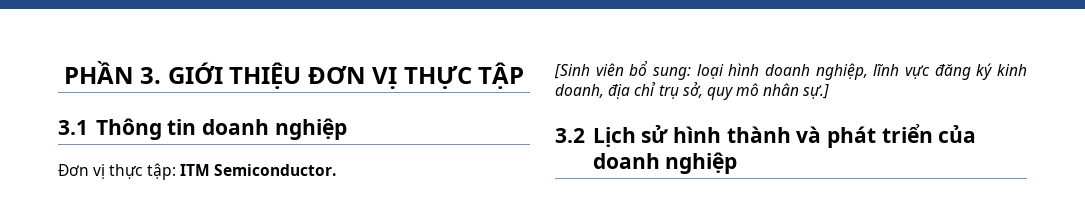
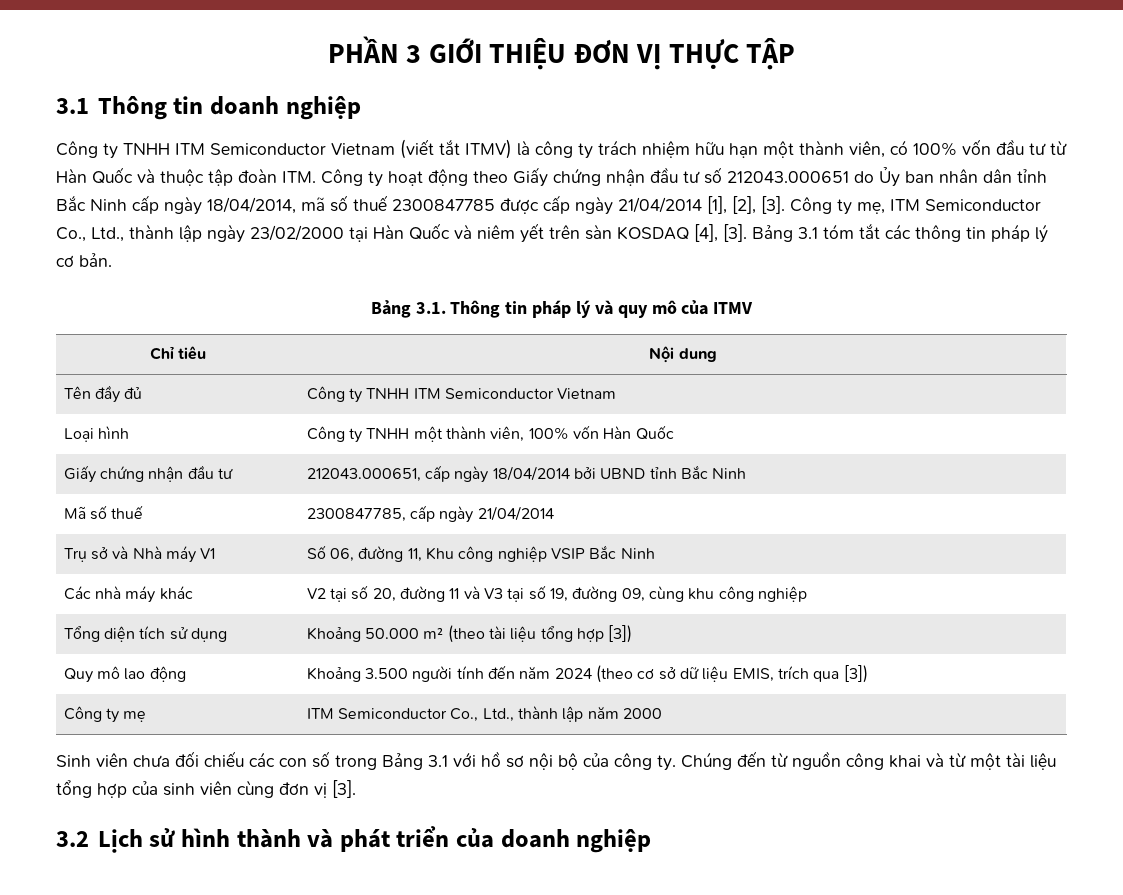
- PHẦN 3. GIỚI THIỆU ĐƠN VỊ THỰC TẬP
+ PHẦN 3 GIỚI THIỆU ĐƠN VỊ THỰC TẬP
- Đơn vị thực tập: ITM Semiconductor.
- [Sinh viên bổ sung: loại hình doanh nghiệp, lĩnh vực đăng ký kinh doanh, địa chỉ trụ sở, quy mô nhân sự.]
+ Công ty TNHH ITM Semiconductor Vietnam (viết tắt ITMV) là công ty trách nhiệm hữu hạn một thành viên, có 100% vốn đầu tư từ Hàn Quốc và thuộc tập đoàn ITM. Công ty hoạt động theo Giấy chứng nhận đầu tư số 212043.000651 do Ủy ban nhân dân tỉnh Bắc Ninh cấp ngày 18/04/2014, mã số thuế 2300847785 được cấp ngày 21/04/2014 [1], [2], [3]. Công ty mẹ, ITM Semiconductor Co., Ltd., thành lập ngày 23/02/2000 tại Hàn Quốc và niêm yết trên sàn KOSDAQ [4], [3]. Bảng 3.1 tóm tắt các thông tin pháp lý cơ bản.
+ Bảng 3.1. Thông tin pháp lý và quy mô của ITMV
+ Chỉ tiêu | Nội dung
+ Tên đầy đủ | Công ty TNHH ITM Semiconductor Vietnam
+ Loại hình | Công ty TNHH một thành viên, 100% vốn Hàn Quốc
+ Giấy chứng nhận đầu tư | 212043.000651, cấp ngày 18/04/2014 bởi UBND tỉnh Bắc Ninh
+ Mã số thuế | 2300847785, cấp ngày 21/04/2014
+ Trụ sở và Nhà máy V1 | Số 06, đường 11, Khu công nghiệp VSIP Bắc Ninh
+ Các nhà máy khác | V2 tại số 20, đường 11 và V3 tại số 19, đường 09, cùng khu công nghiệp
+ Tổng diện tích sử dụng | Khoảng 50.000 m² (theo tài liệu tổng hợp [3])
+ Quy mô lao động | Khoảng 3.500 người tính đến năm 2024 (theo cơ sở dữ liệu EMIS, trích qua [3])
+ Công ty mẹ | ITM Semiconductor Co., Ltd., thành lập năm 2000
+ Sinh viên chưa đối chiếu các con số trong Bảng 3.1 với hồ sơ nội bộ của công ty. Chúng đến từ nguồn công khai và từ một tài liệu tổng hợp của sinh viên cùng đơn vị [3].

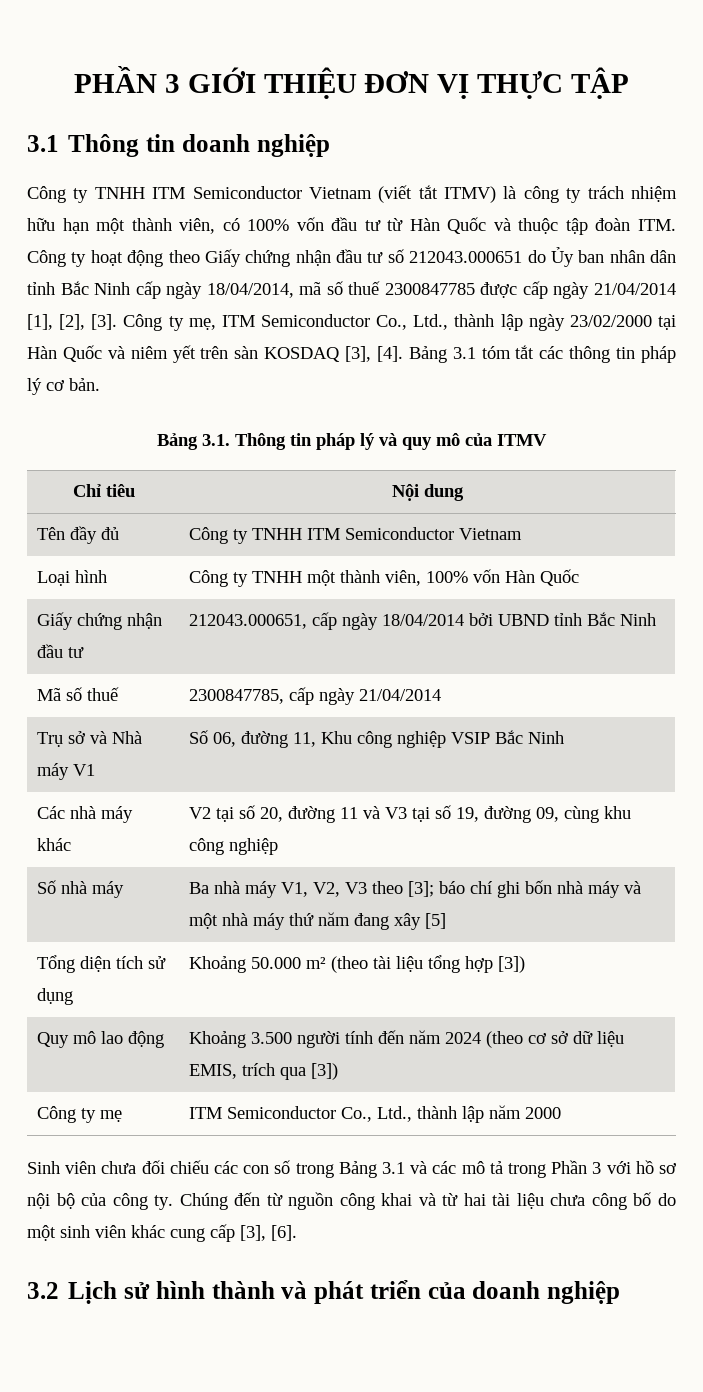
- Công ty mẹ, ITM Semiconductor Co., Ltd., thành lập ngày 23/02/2000 tại Hàn Quốc và niêm yết trên sàn KOSDAQ [4], [3].
+ Công ty mẹ, ITM Semiconductor Co., Ltd., thành lập ngày 23/02/2000 tại Hàn Quốc và niêm yết trên sàn KOSDAQ [3], [4].
+ Số nhà máy | Ba nhà máy V1, V2, V3 theo [3]; báo chí ghi bốn nhà máy và một nhà máy thứ năm đang xây [5]
- Sinh viên chưa đối chiếu các con số trong Bảng 3.1 với hồ sơ nội bộ của công ty.
+ Sinh viên chưa đối chiếu các con số trong Bảng 3.1 và các mô tả trong Phần 3 với hồ sơ nội bộ của công ty.
- Chúng đến từ nguồn công khai và từ một tài liệu tổng hợp của sinh viên cùng đơn vị [3].
+ Chúng đến từ nguồn công khai và từ hai tài liệu chưa công bố do một sinh viên khác cung cấp [3], [6].

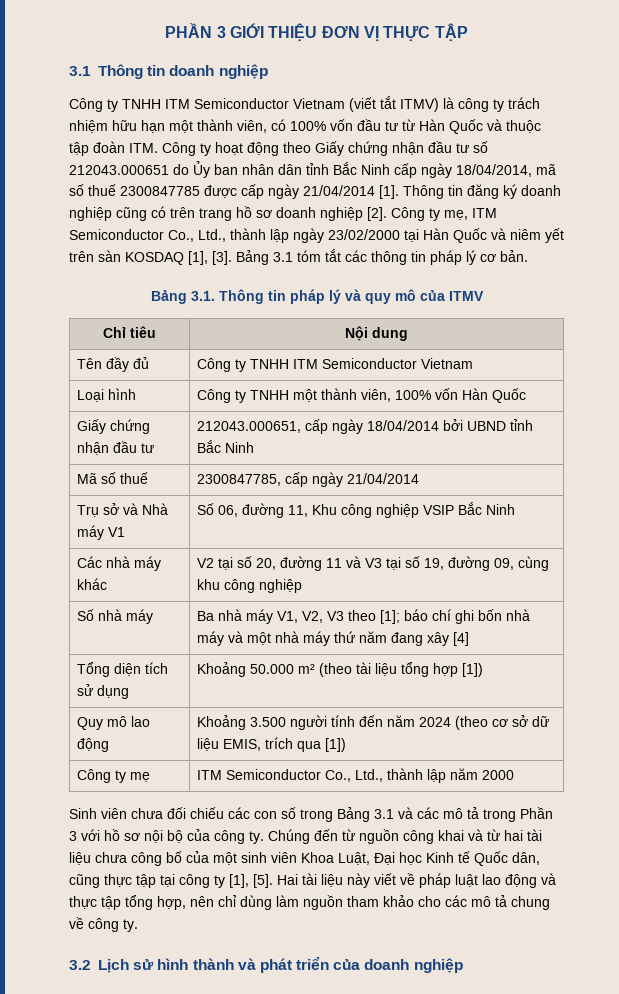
- Công ty TNHH ITM Semiconductor Vietnam (viết tắt ITMV) là công ty trách nhiệm hữu hạn một thành viên, có 100% vốn đầu tư từ Hàn Quốc và thuộc tập đoàn ITM. Công ty hoạt động theo Giấy chứng nhận đầu tư số 212043.000651 do Ủy ban nhân dân tỉnh Bắc Ninh cấp ngày 18/04/2014, mã số thuế 2300847785 được cấp ngày 21/04/2014 [1], [2], [3].
+ Công ty TNHH ITM Semiconductor Vietnam (viết tắt ITMV) là công ty trách nhiệm hữu hạn một thành viên, có 100% vốn đầu tư từ Hàn Quốc và thuộc tập đoàn ITM. Công ty hoạt động theo Giấy chứng nhận đầu tư số 212043.000651 do Ủy ban nhân dân tỉnh Bắc Ninh cấp ngày 18/04/2014, mã số thuế 2300847785 được cấp ngày 21/04/2014 [1]. Thông tin đăng ký doanh nghiệp cũng có trên trang hồ sơ doanh nghiệp [2].
- Công ty mẹ, ITM Semiconductor Co., Ltd., thành lập ngày 23/02/2000 tại Hàn Quốc và niêm yết trên sàn KOSDAQ [3], [4].
+ Công ty mẹ, ITM Semiconductor Co., Ltd., thành lập ngày 23/02/2000 tại Hàn Quốc và niêm yết trên sàn KOSDAQ [1], [3].
- Số nhà máy | Ba nhà máy V1, V2, V3 theo [3]; báo chí ghi bốn nhà máy và một nhà máy thứ năm đang xây [5]
+ Số nhà máy | Ba nhà máy V1, V2, V3 theo [1]; báo chí ghi bốn nhà máy và một nhà máy thứ năm đang xây [4]
- Tổng diện tích sử dụng | Khoảng 50.000 m² (theo tài liệu tổng hợp [3])
+ Tổng diện tích sử dụng | Khoảng 50.000 m² (theo tài liệu tổng hợp [1])
- Quy mô lao động | Khoảng 3.500 người tính đến năm 2024 (theo cơ sở dữ liệu EMIS, trích qua [3])
+ Quy mô lao động | Khoảng 3.500 người tính đến năm 2024 (theo cơ sở dữ liệu EMIS, trích qua [1])
- Chúng đến từ nguồn công khai và từ hai tài liệu chưa công bố do một sinh viên khác cung cấp [3], [6].
+ Chúng đến từ nguồn công khai và từ hai tài liệu chưa công bố của một sinh viên Khoa Luật, Đại học Kinh tế Quốc dân, cũng thực tập tại công ty [1], [5]. Hai tài liệu này viết về pháp luật lao động và thực tập tổng hợp, nên chỉ dùng làm nguồn tham khảo cho các mô tả chung về công ty.

